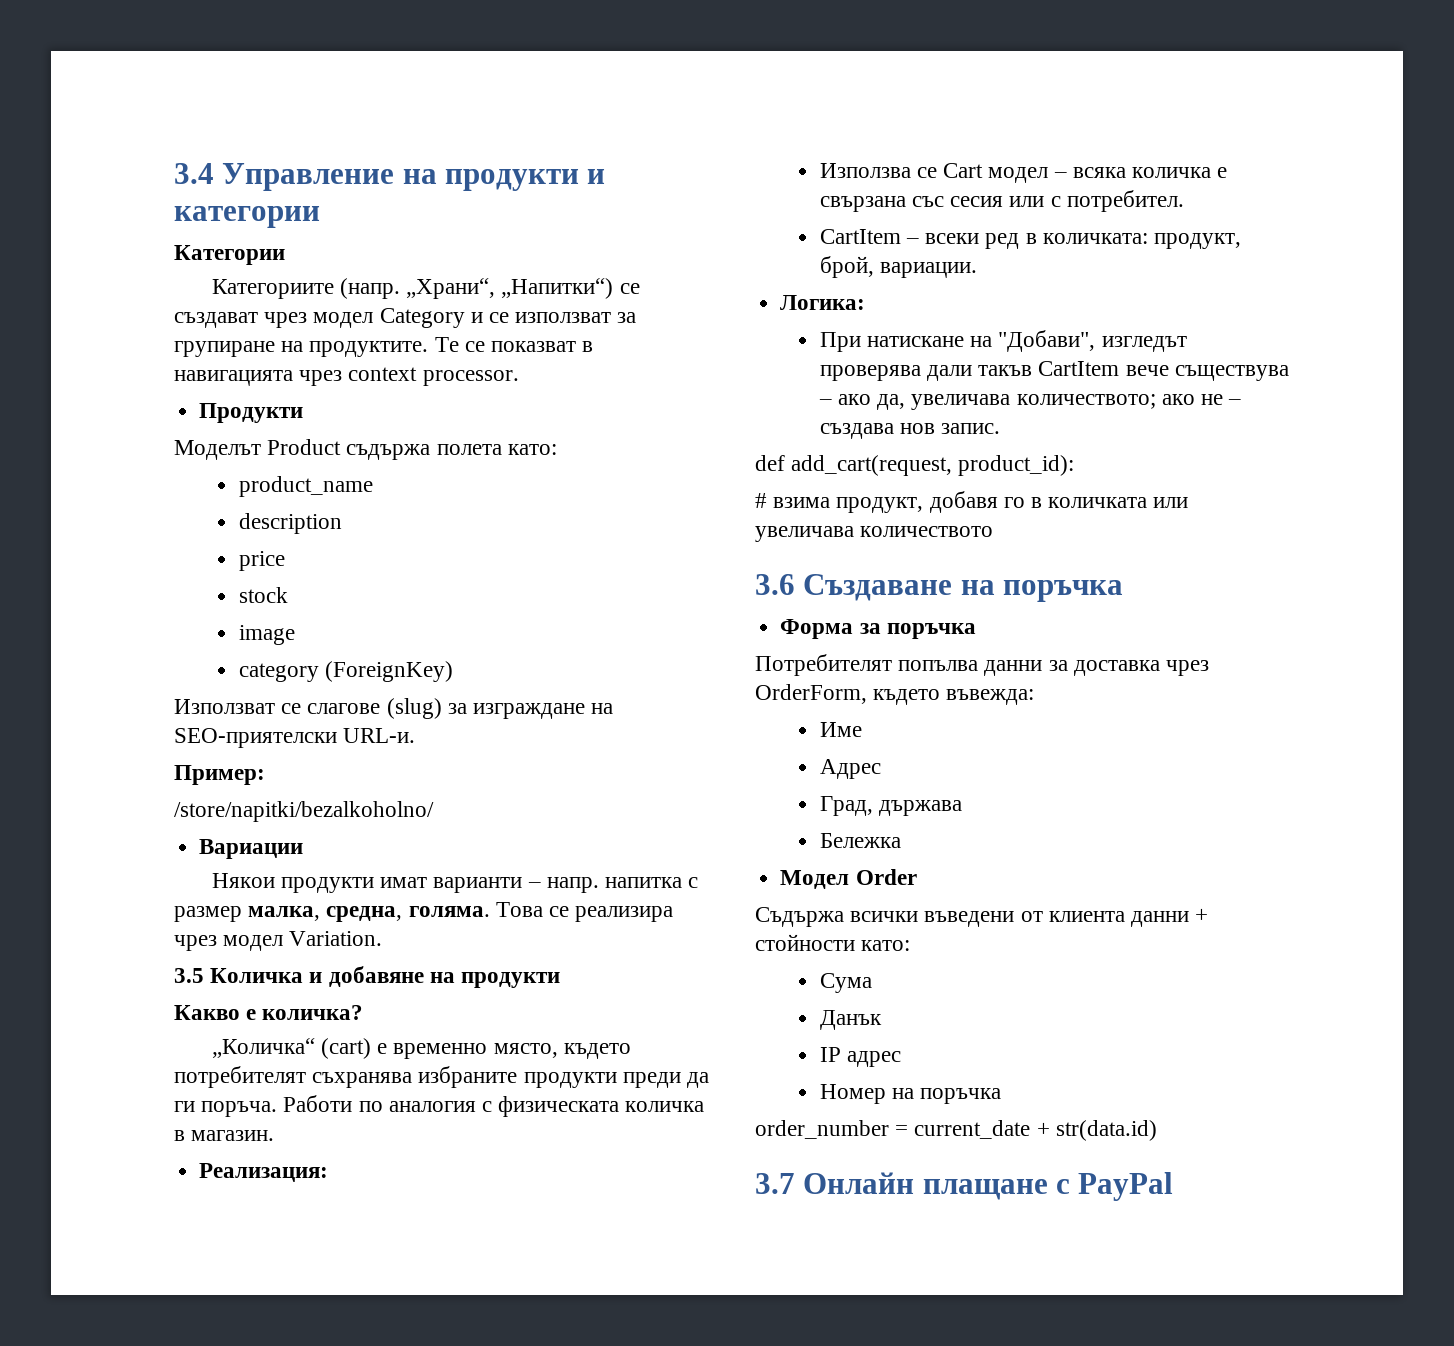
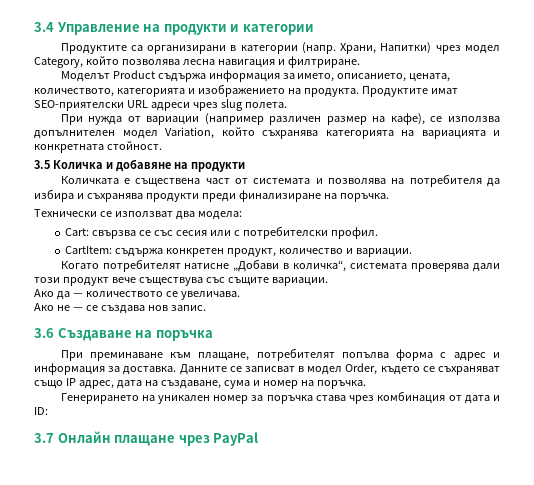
- Категории
- Категориите (напр. „Храни“, „Напитки“) се създават чрез модел Category и се използват за групиране на продуктите. Те се показват в навигацията чрез context processor.
- Продукти
- Моделът Product съдържа полета като:
- product_name
- description
- price
- stock
- image
- category (ForeignKey)
- Използват се слагове (slug) за изграждане на SEO-приятелски URL-и.
- Пример:
- /store/napitki/bezalkoholno/
- Вариации
- Някои продукти имат варианти – напр. напитка с размер малка, средна, голяма. Това се реализира чрез модел Variation.
+ Продуктите са организирани в категории (напр. Храни, Напитки) чрез модел Category, който позволява лесна навигация и филтриране.
+ Моделът Product съдържа информация за името, описанието, цената, количеството, категорията и изображението на продукта. Продуктите имат SEO-приятелски URL адреси чрез slug полета.
+ При нужда от вариации (например различен размер на кафе), се използва допълнителен модел Variation, който съхранява категорията на вариацията и конкретната стойност.
- Какво е количка?
- „Количка“ (cart) е временно място, където потребителят съхранява избраните продукти преди да ги поръча. Работи по аналогия с физическата количка в магазин.
- Реализация:
- Използва се Cart модел – всяка количка е свързана със сесия или с потребител.
- CartItem – всеки ред в количката: продукт, брой, вариации.
- Логика:
- При натискане на "Добави", изгледът проверява дали такъв CartItem вече съществува – ако да, увеличава количеството; ако не – създава нов запис.
- def add_cart(request, product_id):
- # взима продукт, добавя го в количката или увеличава количеството
+ Количката е съществена част от системата и позволява на потребителя да избира и съхранява продукти преди финализиране на поръчка.
+ Технически се използват два модела:
+ Cart: свързва се със сесия или с потребителски профил.
+ CartItem: съдържа конкретен продукт, количество и вариации.
+ Когато потребителят натисне „Добави в количка“, системата проверява дали този продукт вече съществува със същите вариации.
+ Ако да — количеството се увеличава.
+ Ако не — се създава нов запис.
  3.6 Създаване на поръчка
- Форма за поръчка
- Потребителят попълва данни за доставка чрез OrderForm, където въвежда:
- Име
- Адрес
- Град, държава
- Бележка
- Модел Order
- Съдържа всички въведени от клиента данни + стойности като:
- Сума
- Данък
- IP адрес
- Номер на поръчка
- order_number = current_date + str(data.id)
+ При преминаване към плащане, потребителят попълва форма с адрес и информация за доставка. Данните се записват в модел Order, където се съхраняват също IP адрес, дата на създаване, сума и номер на поръчка.
+ Генерирането на уникален номер за поръчка става чрез комбинация от дата и ID:
- 3.7 Онлайн плащане с PayPal
+ 3.7 Онлайн плащане чрез PayPal

